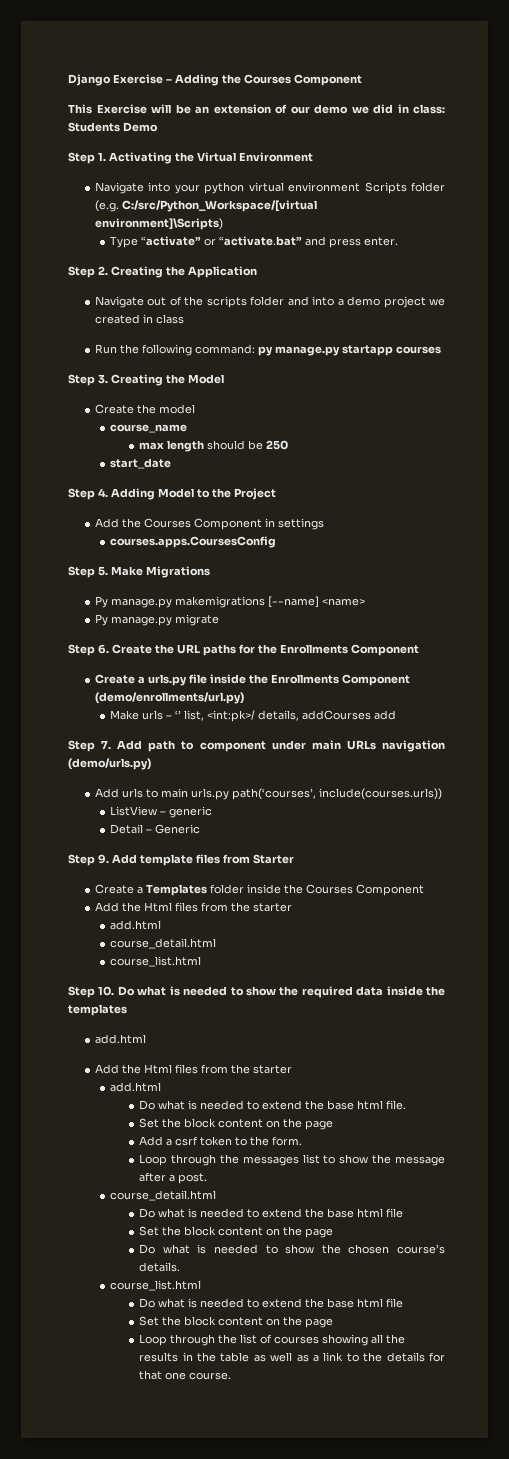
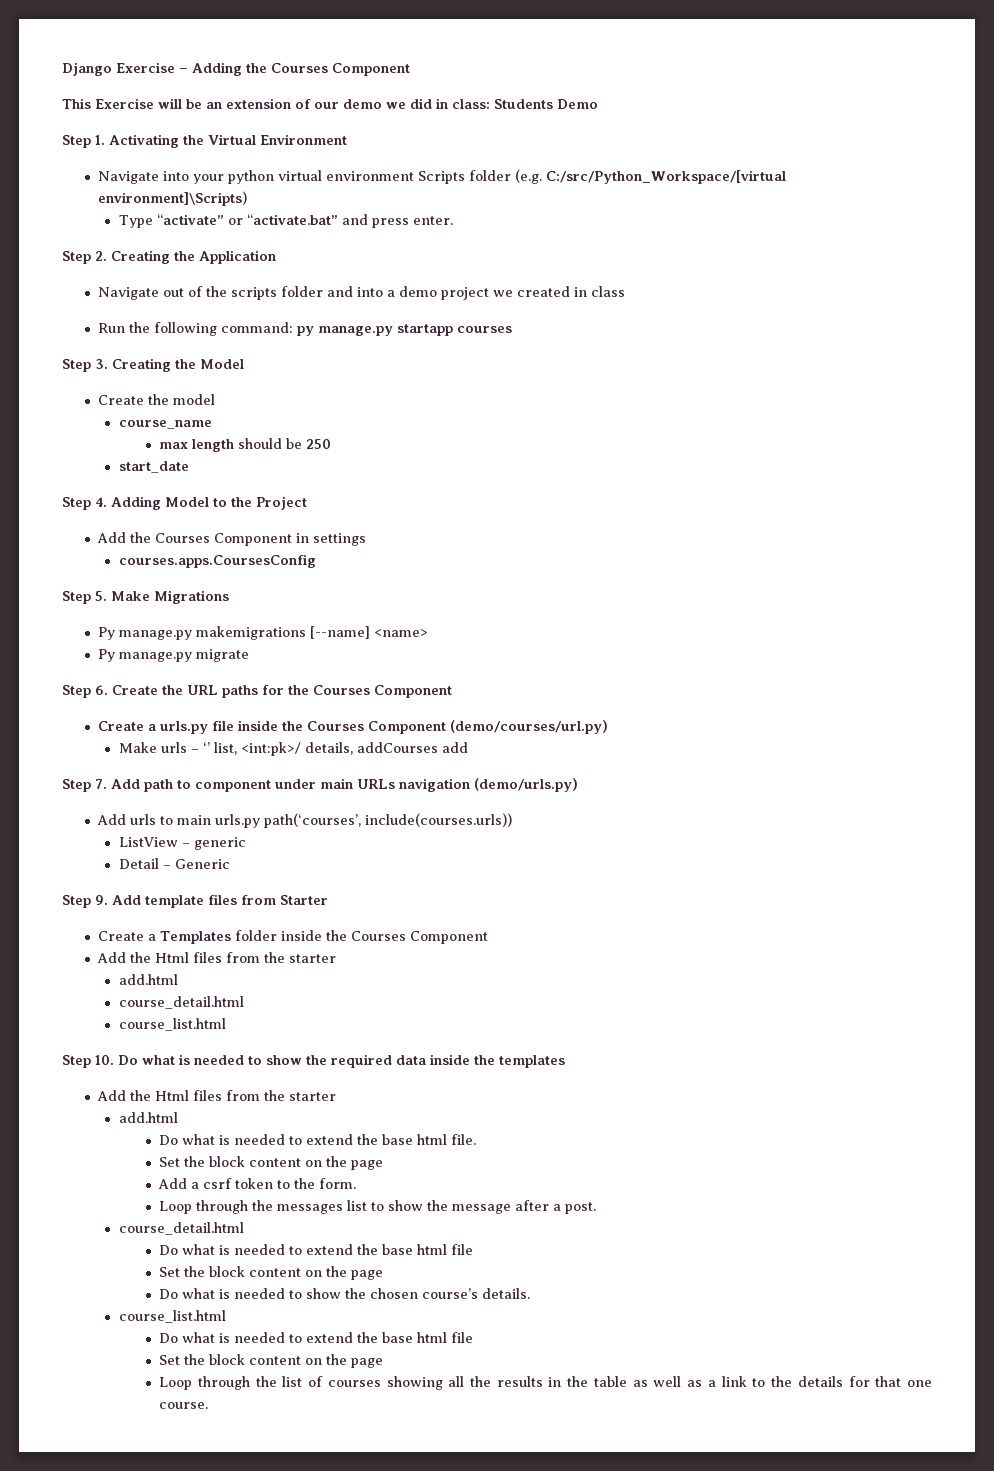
- Step 6. Create the URL paths for the Enrollments Component
+ Step 6. Create the URL paths for the Courses Component
- Create a urls.py file inside the Enrollments Component (demo/enrollments/url.py)
+ Create a urls.py file inside the Courses Component (demo/courses/url.py)
  Step 10. Do what is needed to show the required data inside the templates
- add.html

